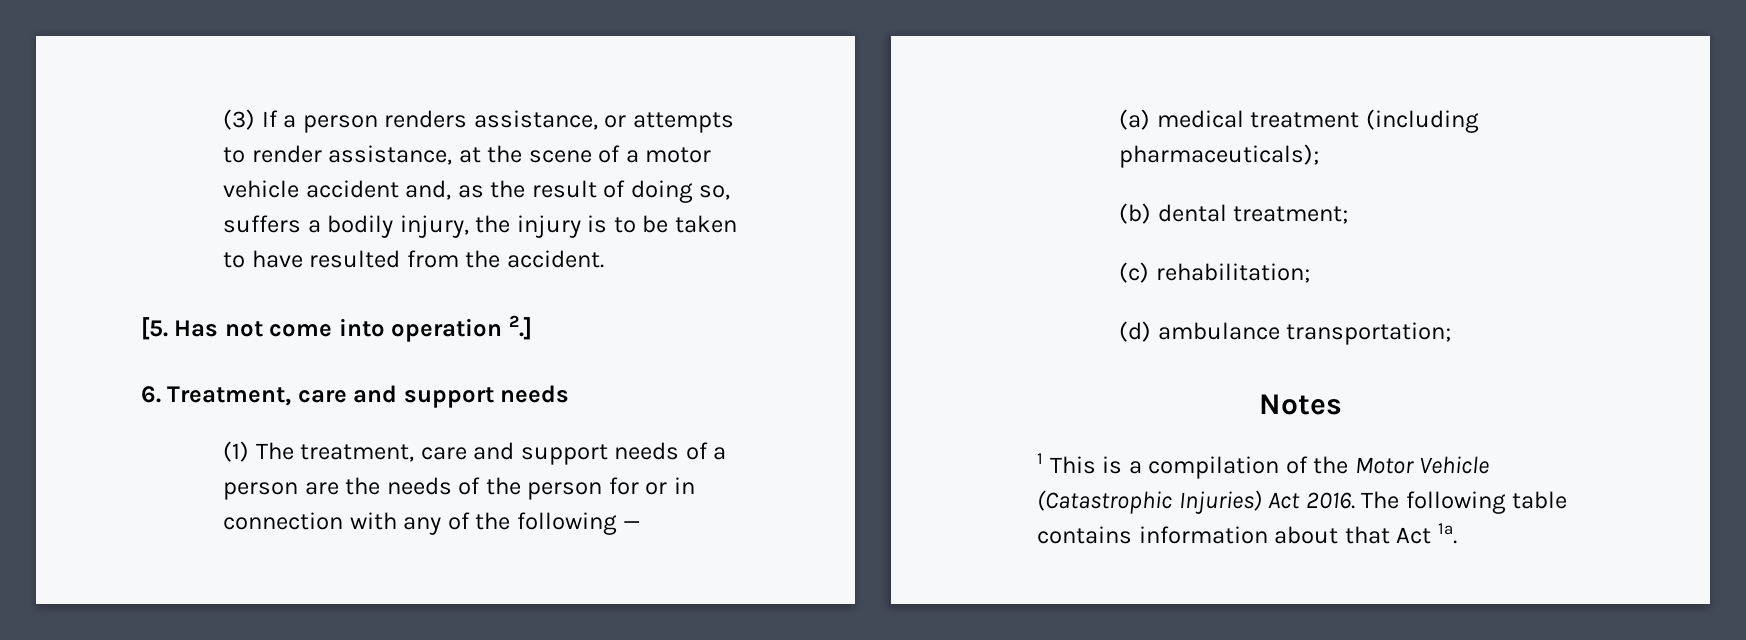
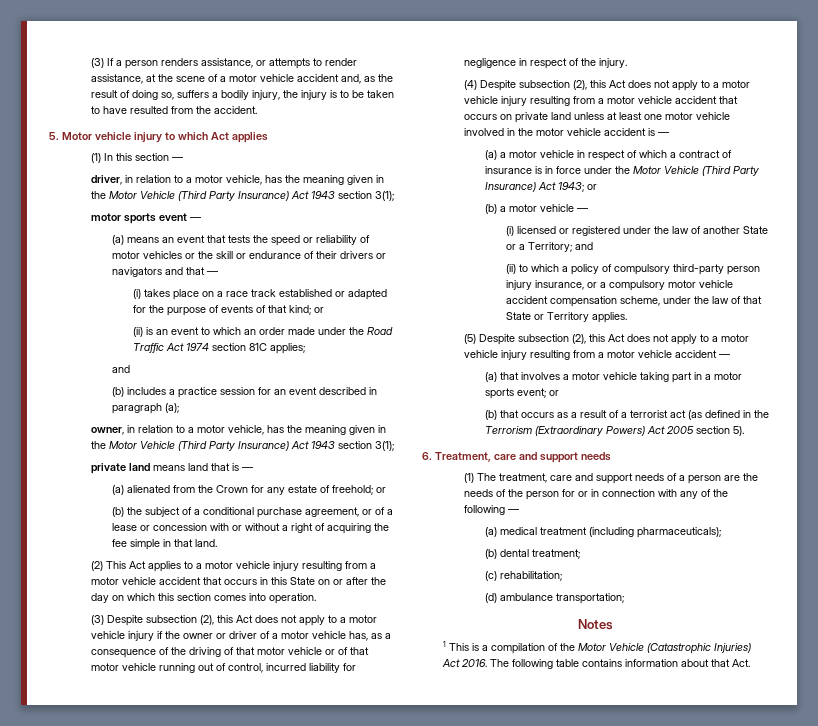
- [5. Has not come into operation 2.]
+ 5. Motor vehicle injury to which Act applies
+ (1) In this section —
+ driver, in relation to a motor vehicle, has the meaning given in the Motor Vehicle (Third Party Insurance) Act 1943 section 3(1);
+ motor sports event —
+ (a) means an event that tests the speed or reliability of motor vehicles or the skill or endurance of their drivers or navigators and that —
+ (i) takes place on a race track established or adapted for the purpose of events of that kind; or
+ (ii) is an event to which an order made under the Road Traffic Act 1974 section 81C applies;
+ and
+ (b) includes a practice session for an event described in paragraph (a);
+ owner, in relation to a motor vehicle, has the meaning given in the Motor Vehicle (Third Party Insurance) Act 1943 section 3(1);
+ private land means land that is —
+ (a) alienated from the Crown for any estate of freehold; or
+ (b) the subject of a conditional purchase agreement, or of a lease or concession with or without a right of acquiring the fee simple in that land.
+ (2) This Act applies to a motor vehicle injury resulting from a motor vehicle accident that occurs in this State on or after the day on which this section comes into operation.
+ (3) Despite subsection (2), this Act does not apply to a motor vehicle injury if the owner or driver of a motor vehicle has, as a consequence of the driving of that motor vehicle or of that motor vehicle running out of control, incurred liability for negligence in respect of the injury.
+ (4) Despite subsection (2), this Act does not apply to a motor vehicle injury resulting from a motor vehicle accident that occurs on private land unless at least one motor vehicle involved in the motor vehicle accident is —
+ (a) a motor vehicle in respect of which a contract of insurance is in force under the Motor Vehicle (Third Party Insurance) Act 1943; or
+ (b) a motor vehicle —
+ (i) licensed or registered under the law of another State or a Territory; and
+ (ii) to which a policy of compulsory third-party person injury insurance, or a compulsory motor vehicle accident compensation scheme, under the law of that State or Territory applies.
+ (5) Despite subsection (2), this Act does not apply to a motor vehicle injury resulting from a motor vehicle accident —
+ (a) that involves a motor vehicle taking part in a motor sports event; or
+ (b) that occurs as a result of a terrorist act (as defined in the Terrorism (Extraordinary Powers) Act 2005 section 5).
- The following table contains information about that Act 1a.
+ The following table contains information about that Act.

